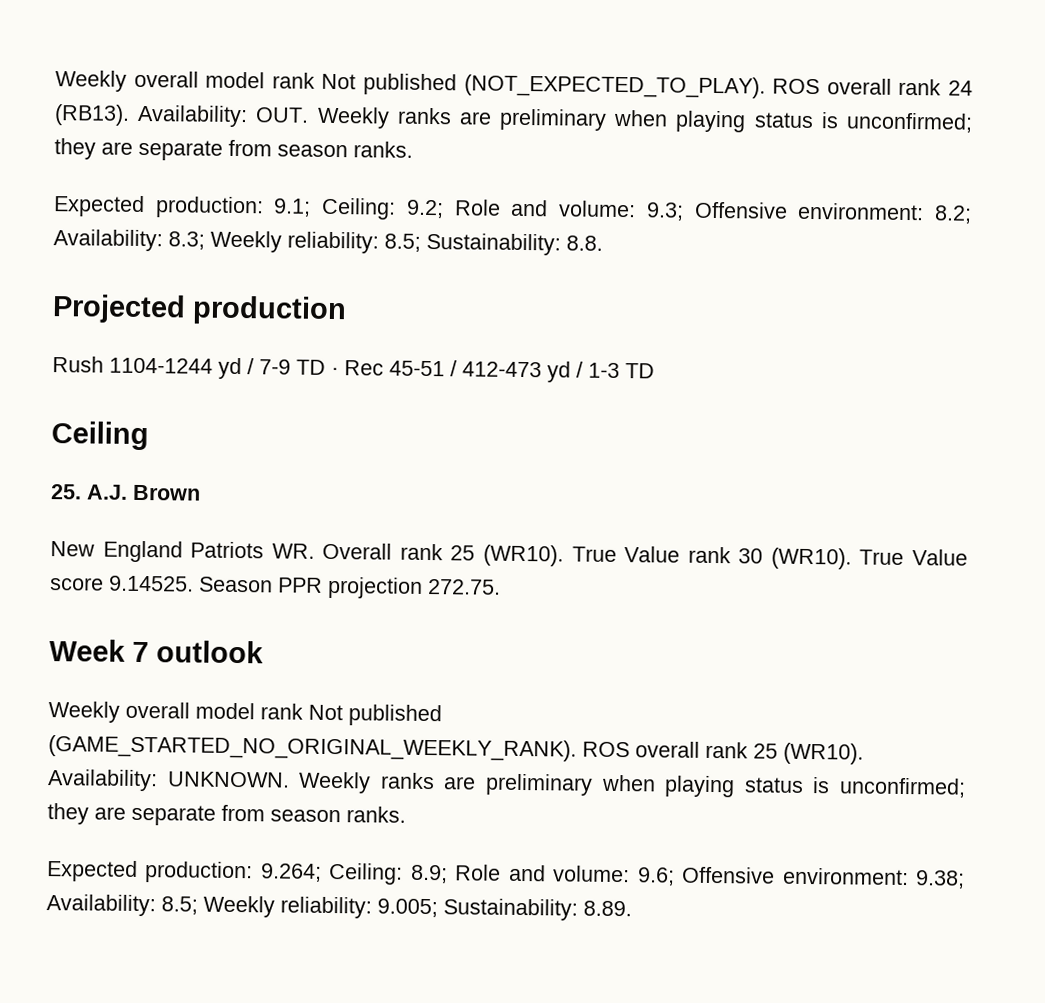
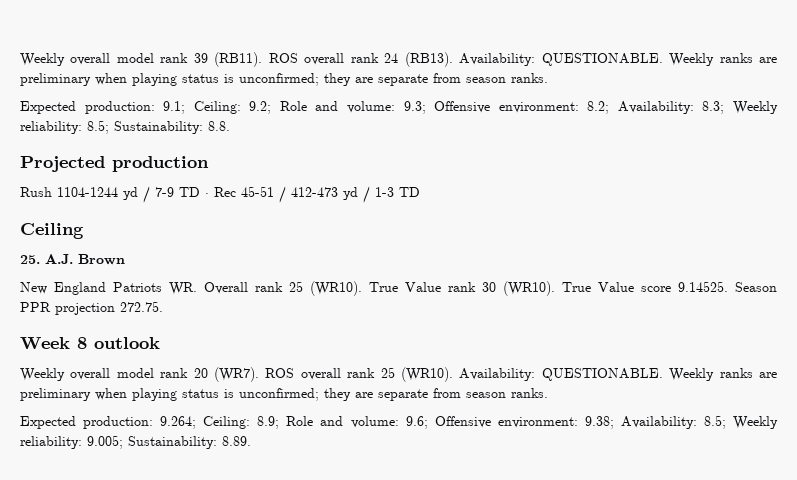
- Weekly overall model rank Not published (NOT_EXPECTED_TO_PLAY).
+ Weekly overall model rank 39 (RB11).
- ROS overall rank 24 (RB13). Availability: OUT. Weekly ranks are preliminary when playing status is unconfirmed; they are separate from season ranks.
+ ROS overall rank 24 (RB13). Availability: QUESTIONABLE. Weekly ranks are preliminary when playing status is unconfirmed; they are separate from season ranks.
- Week 7 outlook
+ Week 8 outlook
- Weekly overall model rank Not published (GAME_STARTED_NO_ORIGINAL_WEEKLY_RANK).
+ Weekly overall model rank 20 (WR7).
- ROS overall rank 25 (WR10). Availability: UNKNOWN.
+ ROS overall rank 25 (WR10). Availability: QUESTIONABLE.

